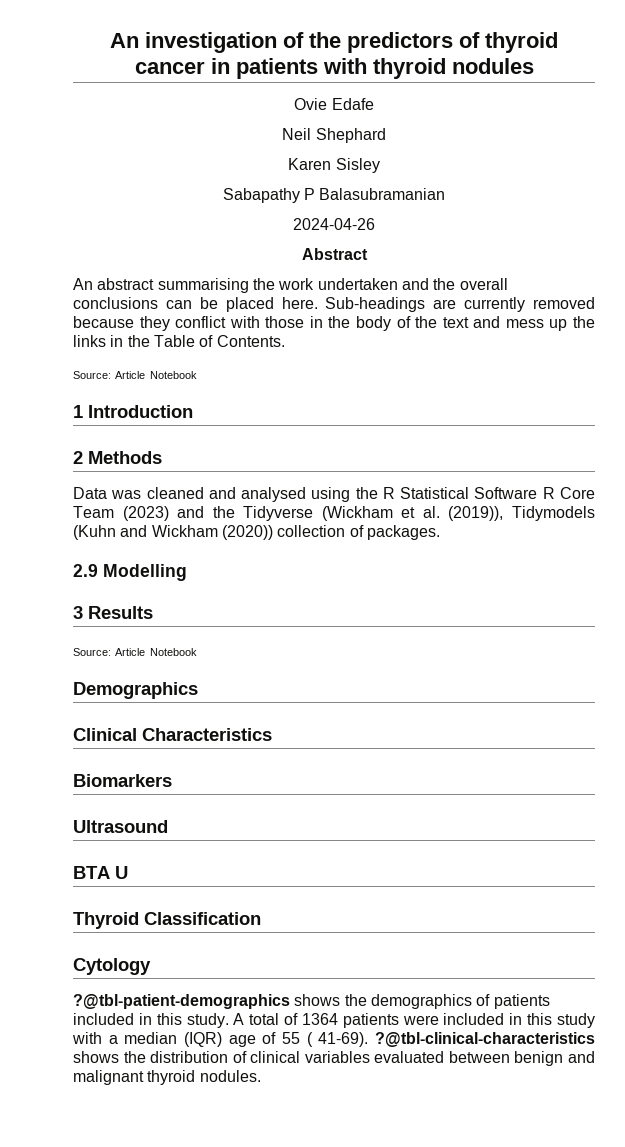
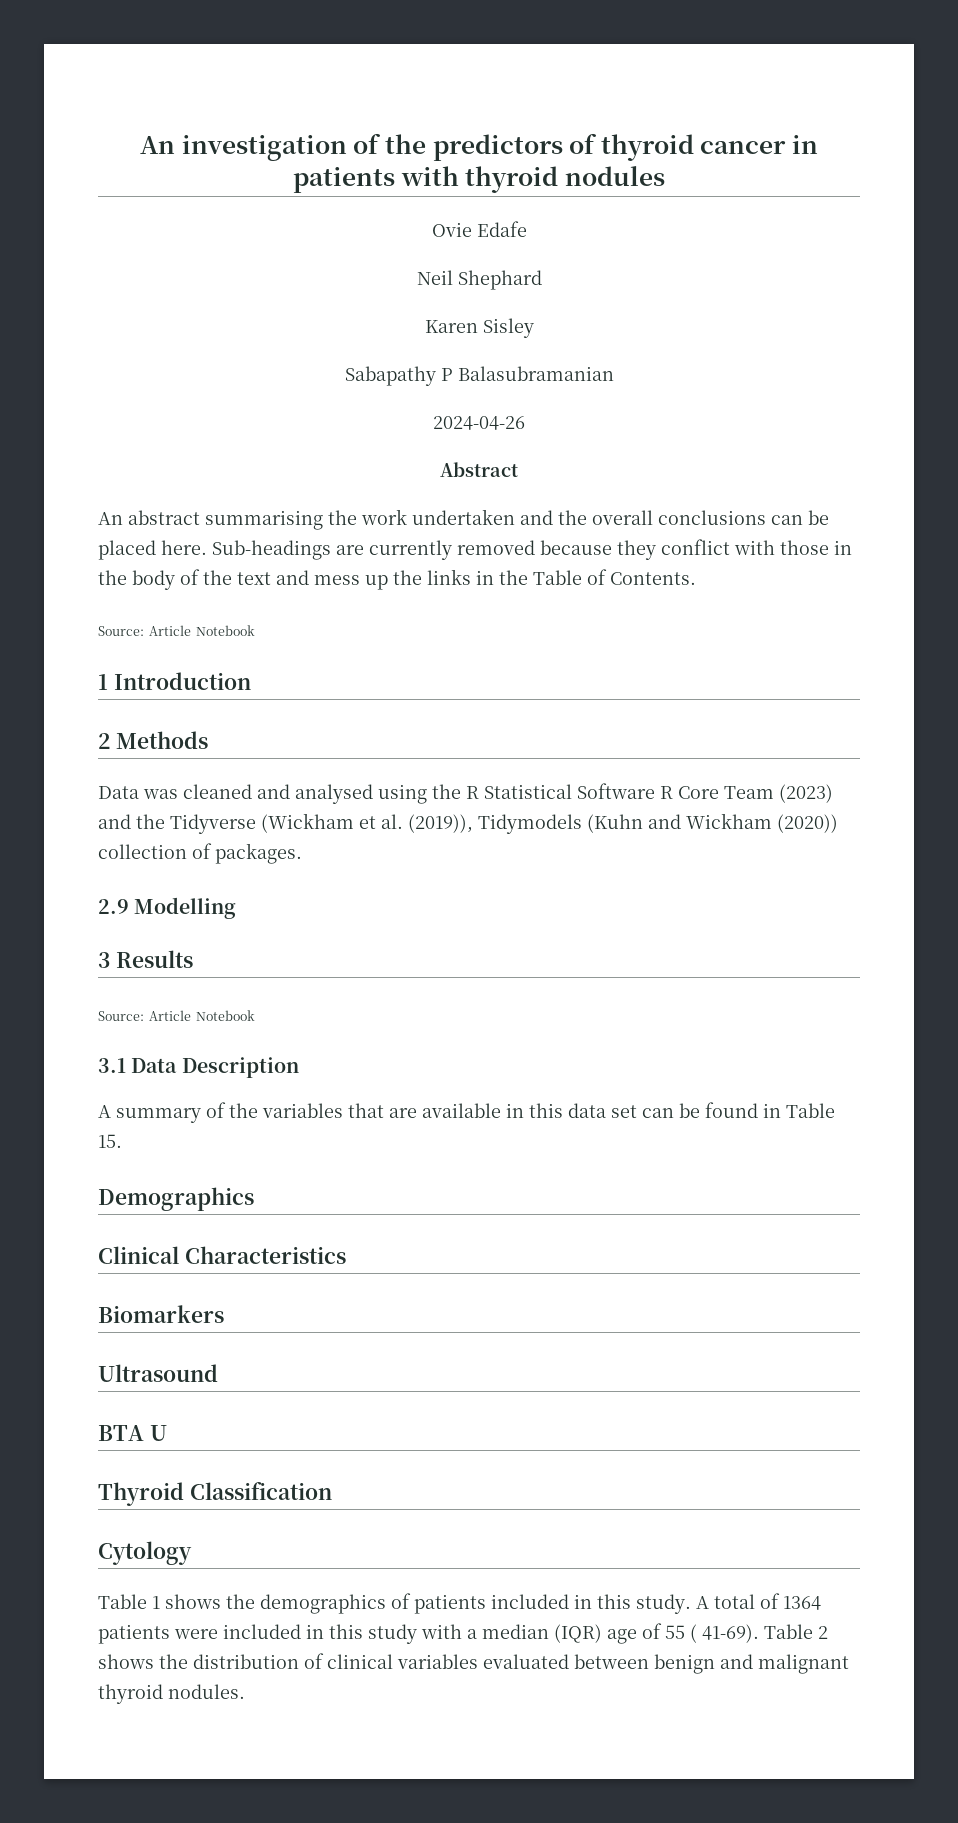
+ 3.1 Data Description
+ A summary of the variables that are available in this data set can be found in Table 15.
- ?@tbl-patient-demographics shows the demographics of patients included in this study.
+ Table 1 shows the demographics of patients included in this study.
- ?@tbl-clinical-characteristics shows the distribution of clinical variables evaluated between benign and malignant thyroid nodules.
+ Table 2 shows the distribution of clinical variables evaluated between benign and malignant thyroid nodules.

